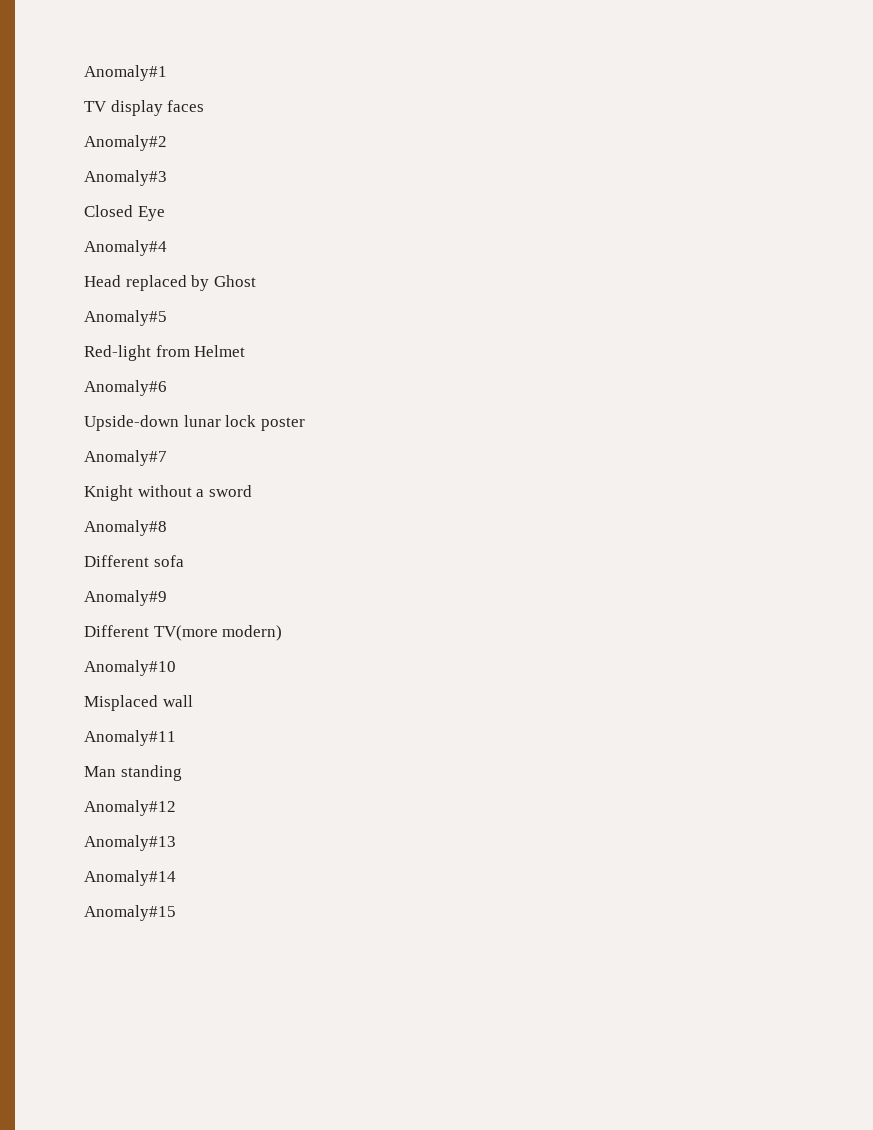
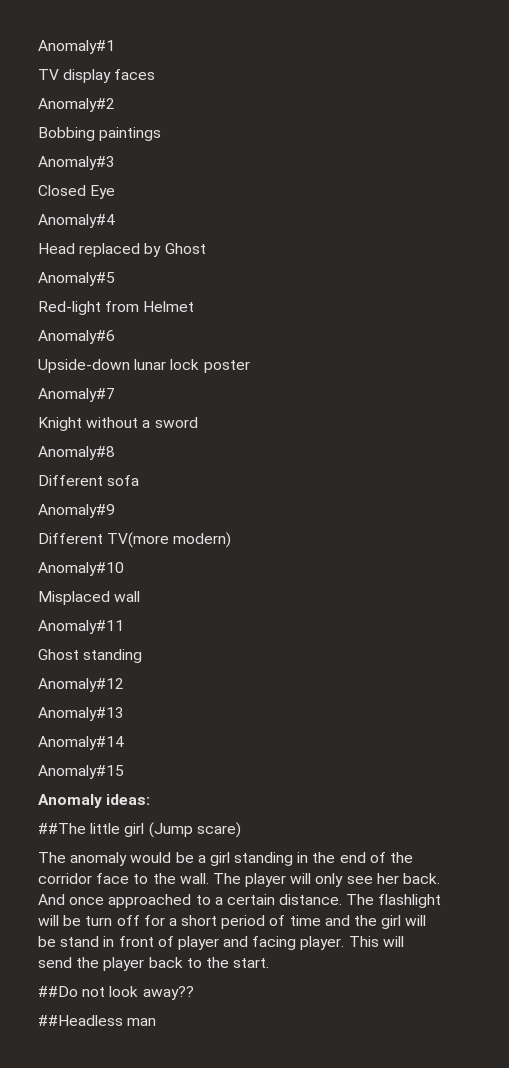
+ Bobbing paintings
- Man standing
+ Ghost standing
+ Anomaly ideas:
+ ##The little girl (Jump scare)
+ The anomaly would be a girl standing in the end of the corridor face to the wall. The player will only see her back. And once approached to a certain distance. The flashlight will be turn off for a short period of time and the girl will be stand in front of player and facing player. This will send the player back to the start.
+ ##Do not look away??
+ ##Headless man

